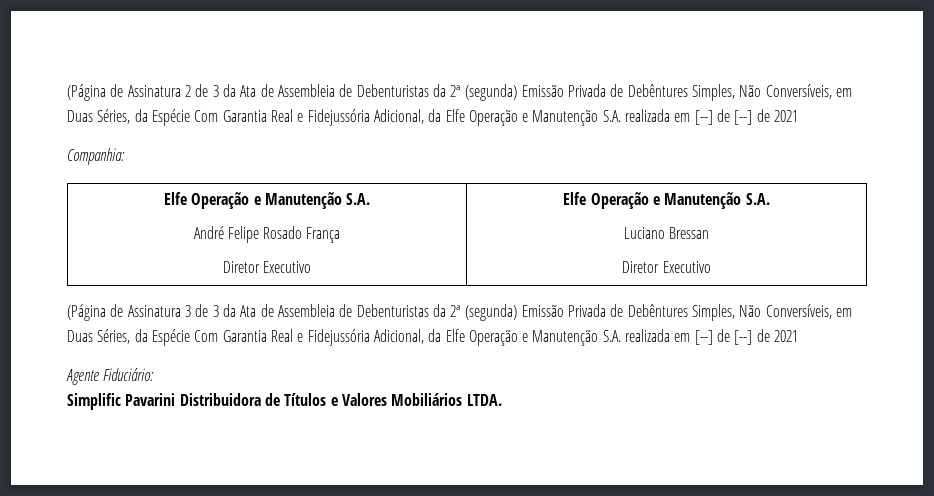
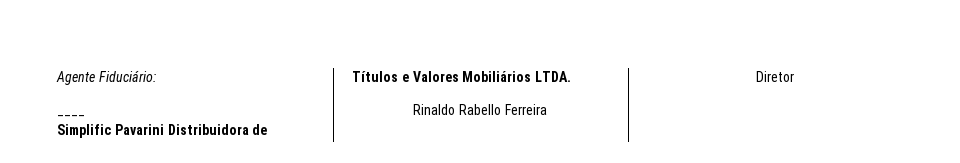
- (Página de Assinatura 2 de 3 da Ata de Assembleia de Debenturistas da 2ª (segunda) Emissão Privada de Debêntures Simples, Não Conversíveis, em Duas Séries, da Espécie Com Garantia Real e Fidejussória Adicional, da Elfe Operação e Manutenção S.A. realizada em [--] de [--] de 2021
- Companhia:
- Elfe Operação e Manutenção S.A.
- André Felipe Rosado França
- Diretor Executivo | Elfe Operação e Manutenção S.A.
- Luciano Bressan
- Diretor Executivo
- (Página de Assinatura 3 de 3 da Ata de Assembleia de Debenturistas da 2ª (segunda) Emissão Privada de Debêntures Simples, Não Conversíveis, em Duas Séries, da Espécie Com Garantia Real e Fidejussória Adicional, da Elfe Operação e Manutenção S.A. realizada em [--] de [--] de 2021
+ ____
+ Rinaldo Rabello Ferreira
+ Diretor

